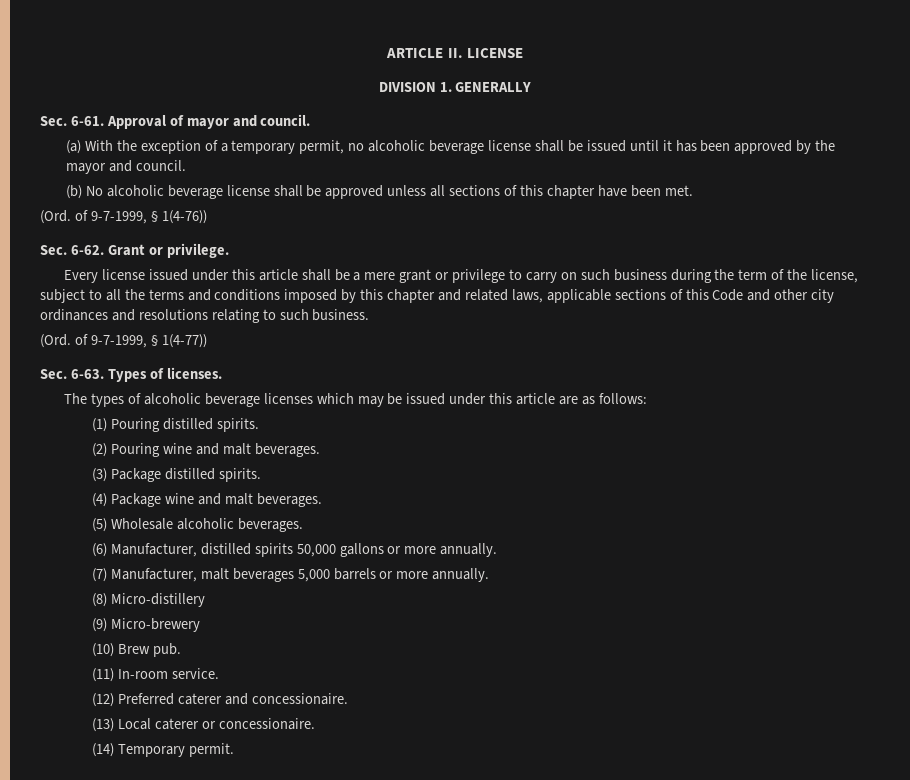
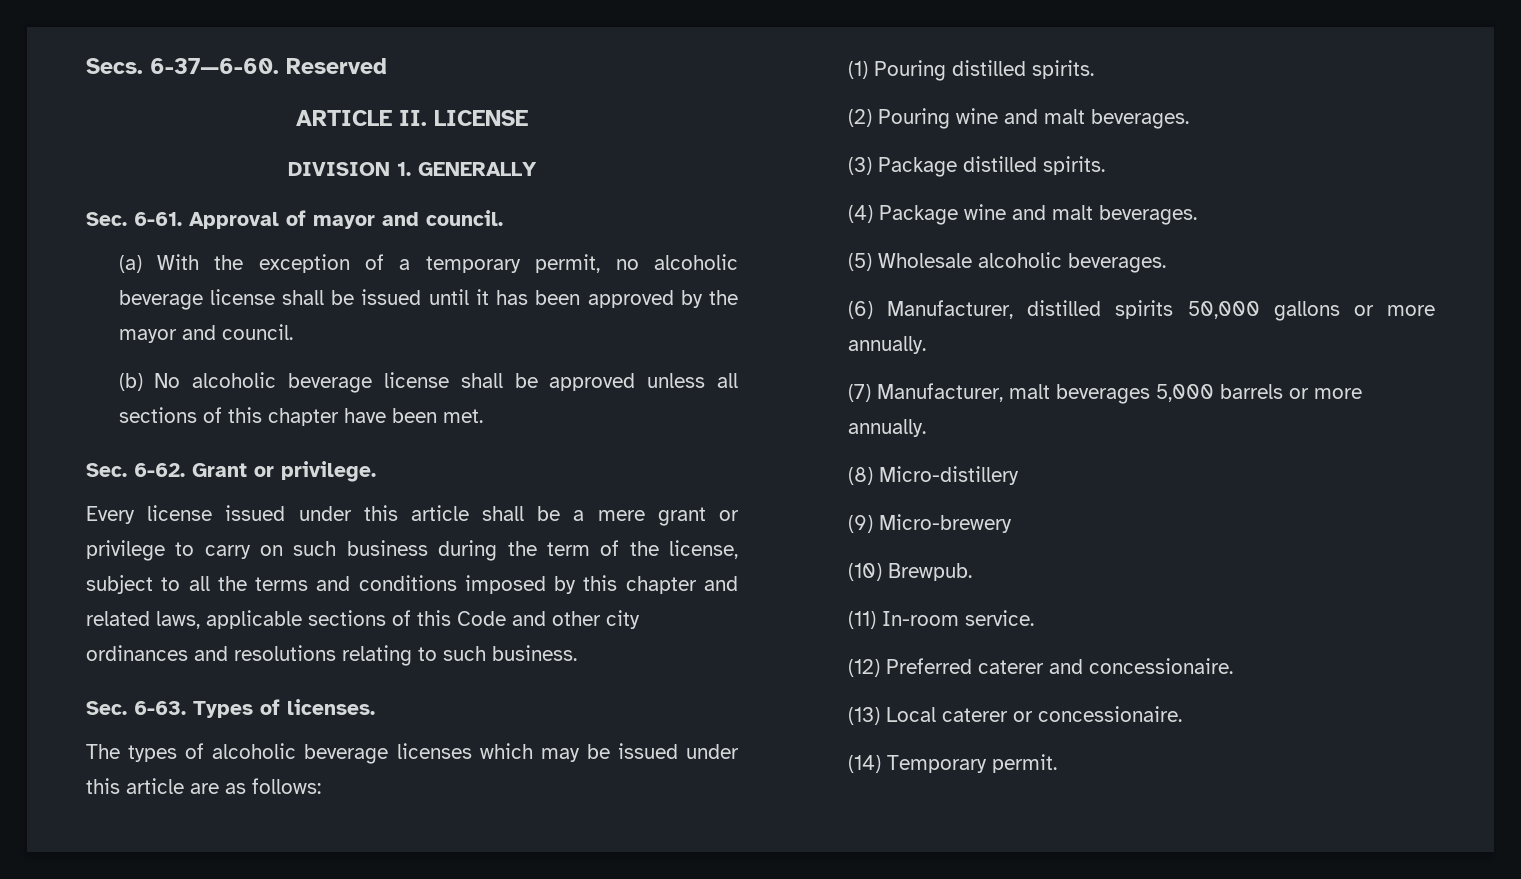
+ Secs. 6-37—6-60. Reserved
- (Ord. of 9-7-1999, § 1(4-76))
- (Ord. of 9-7-1999, § 1(4-77))
- (10) Brew pub.
+ (10) Brewpub.

